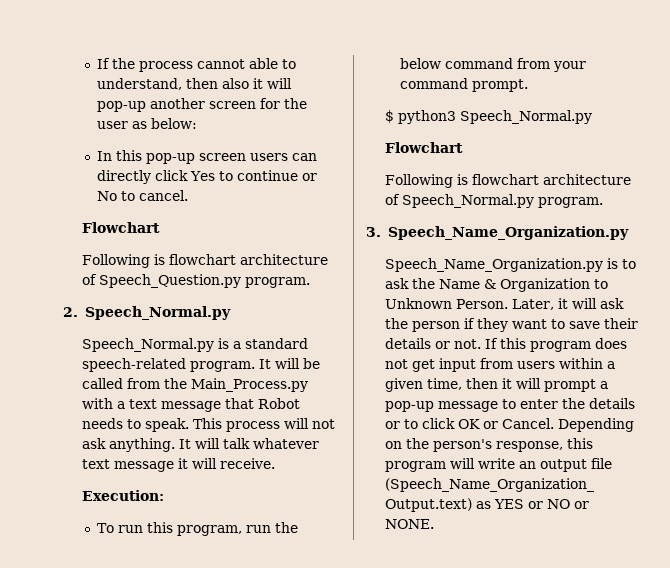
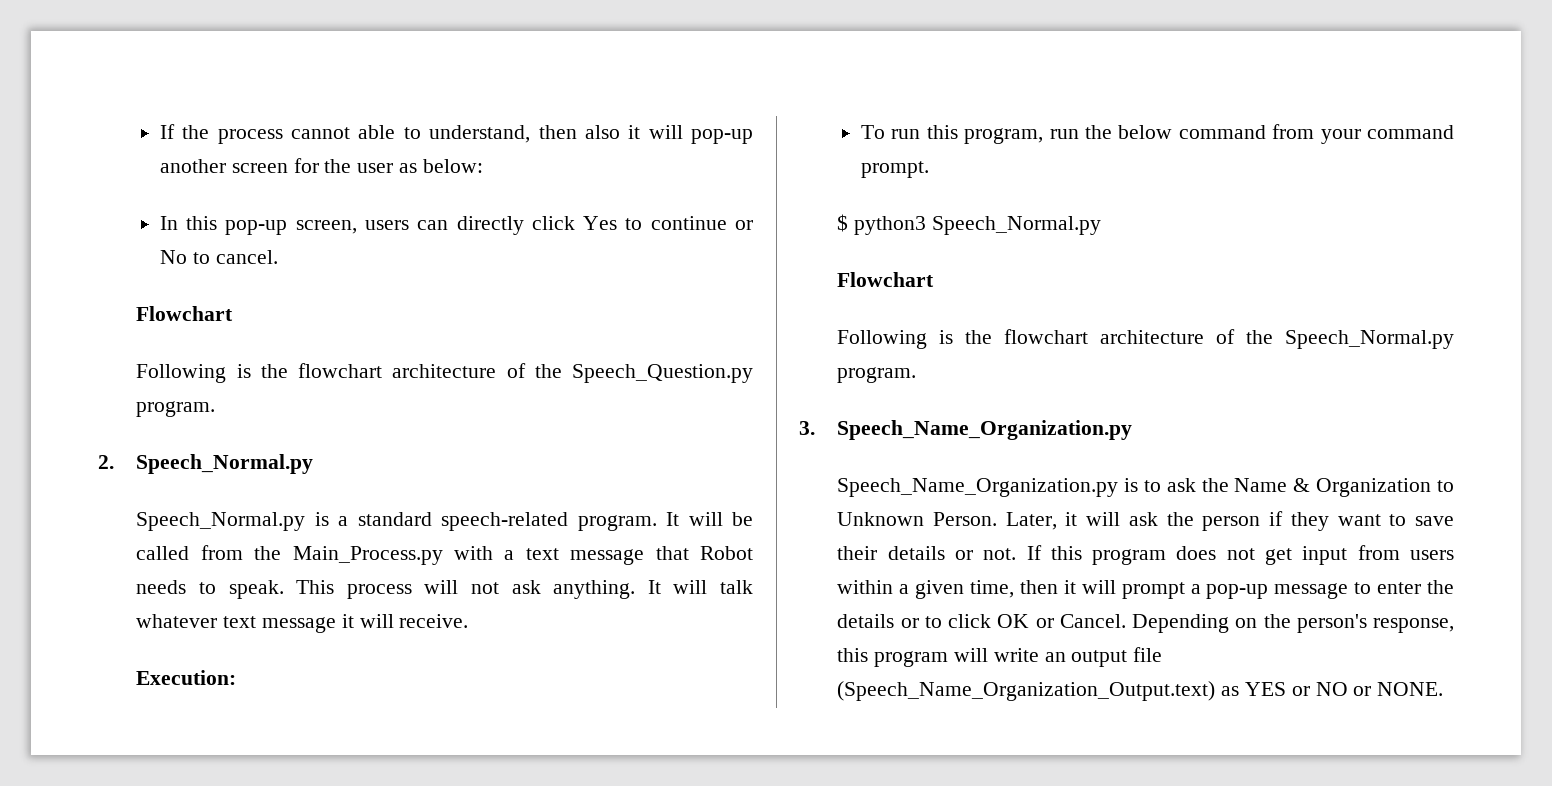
- In this pop-up screen users can directly click Yes to continue or No to cancel.
+ In this pop-up screen, users can directly click Yes to continue or No to cancel.
- Following is flowchart architecture of Speech_Question.py program.
+ Following is the flowchart architecture of the Speech_Question.py program.
- Following is flowchart architecture of Speech_Normal.py program.
+ Following is the flowchart architecture of the Speech_Normal.py program.

